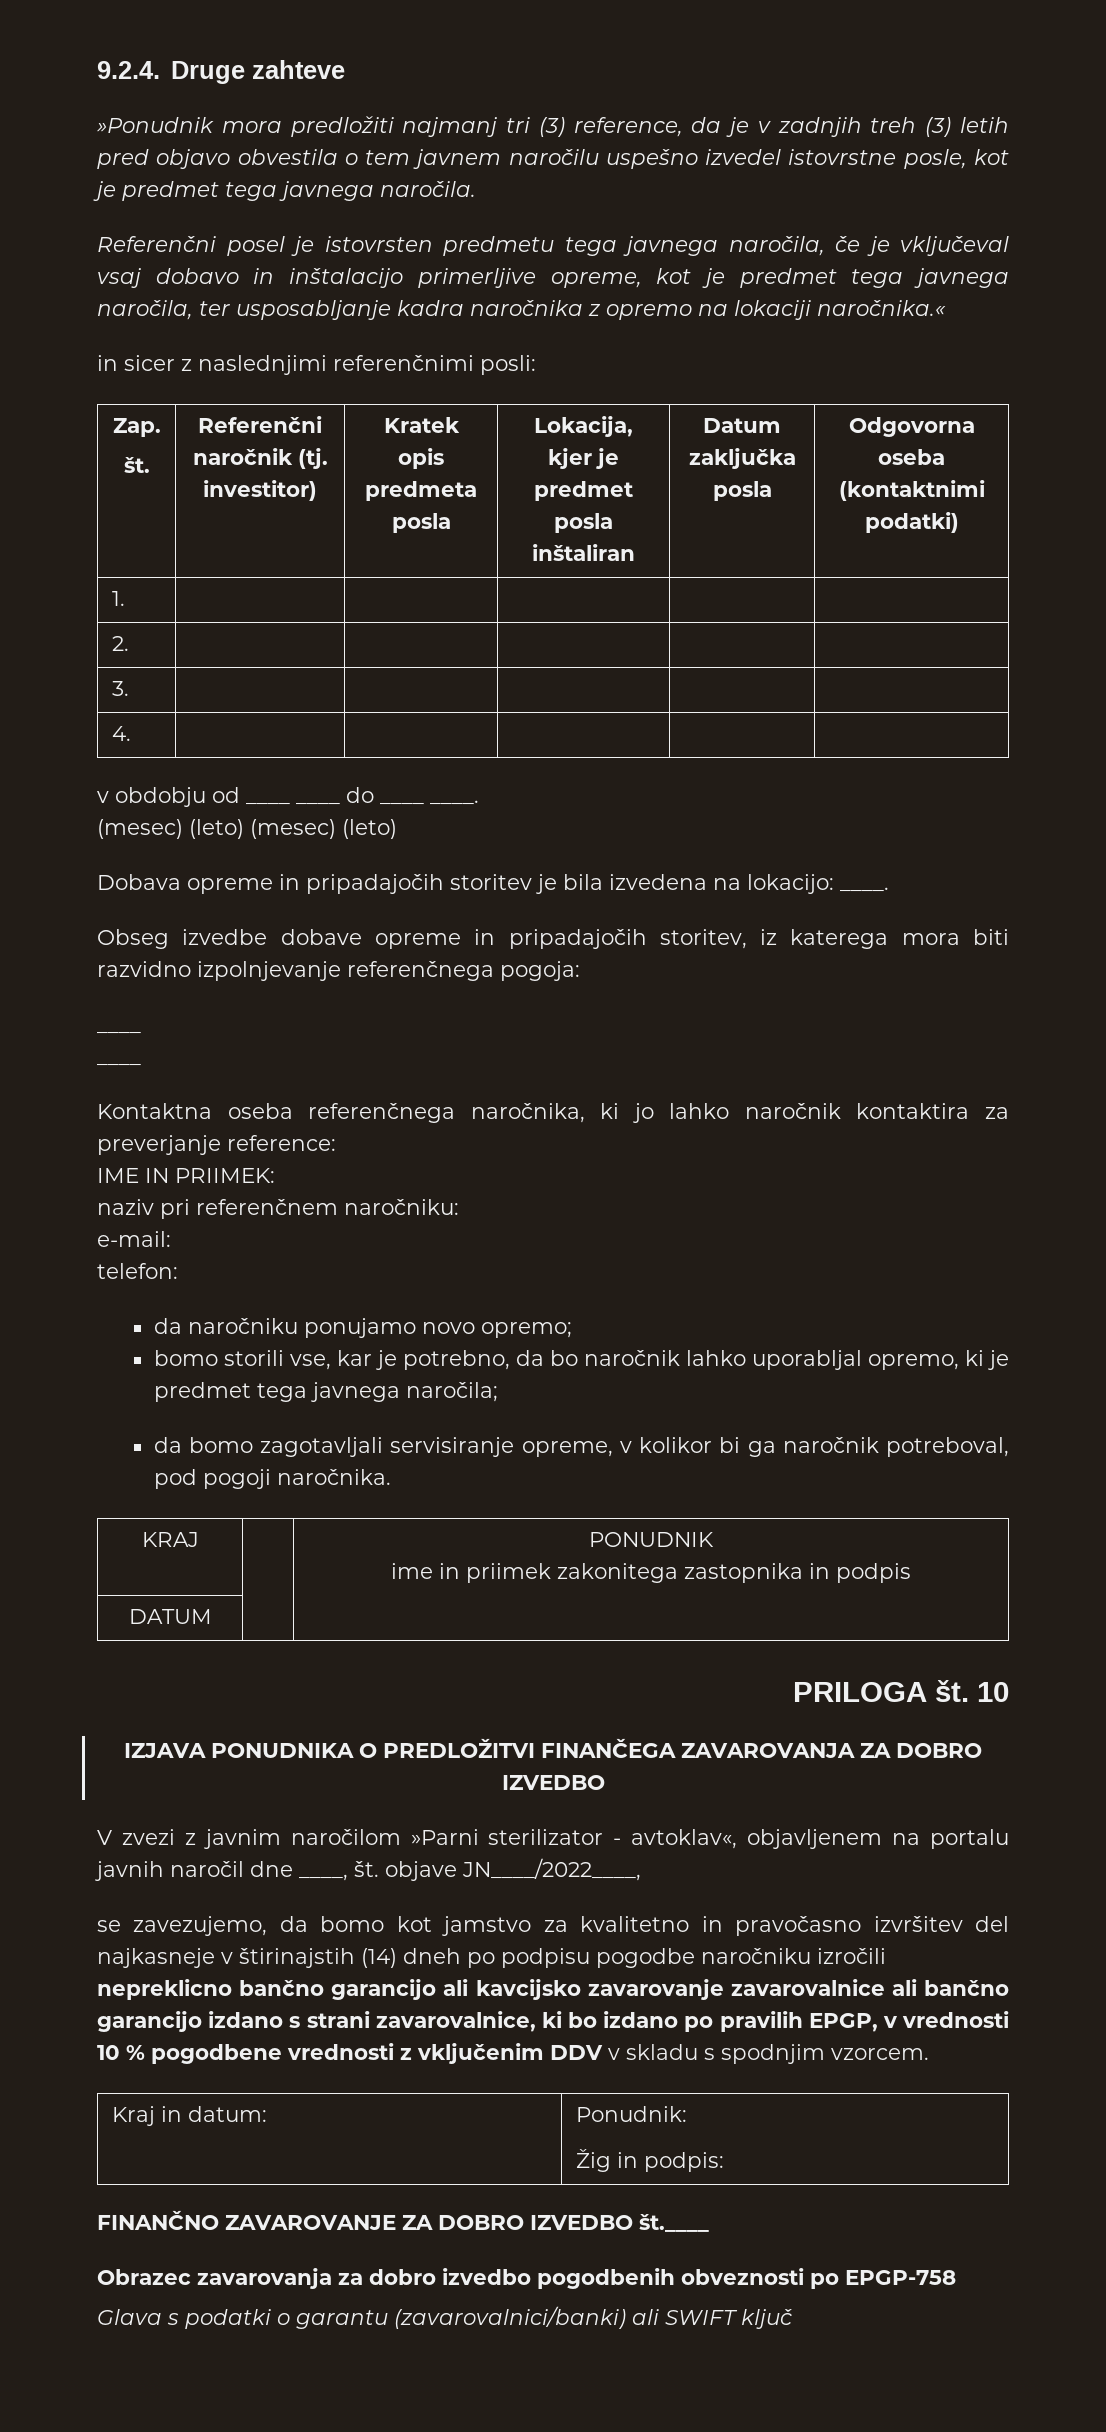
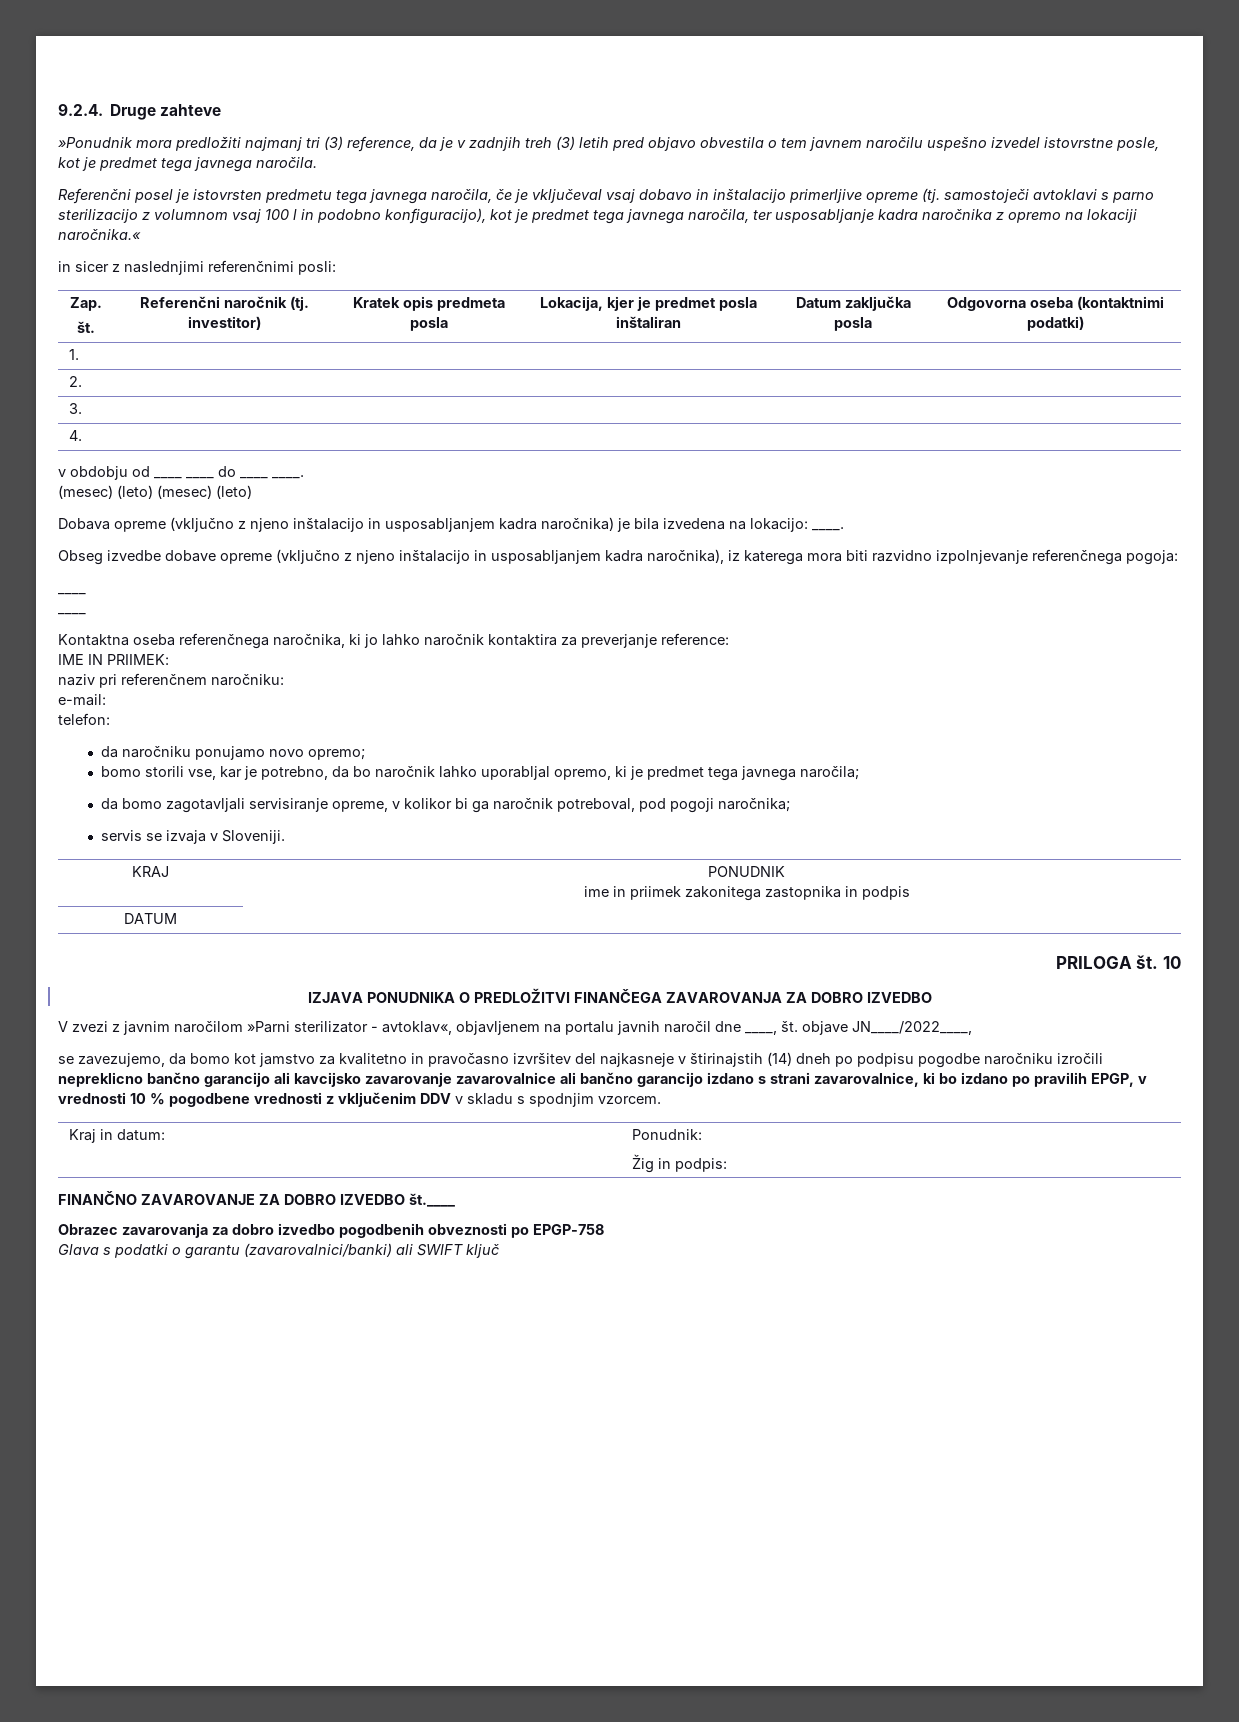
- Referenčni posel je istovrsten predmetu tega javnega naročila, če je vključeval vsaj dobavo in inštalacijo primerljive opreme, kot je predmet tega javnega naročila, ter usposabljanje kadra naročnika z opremo na lokaciji naročnika.«
+ Referenčni posel je istovrsten predmetu tega javnega naročila, če je vključeval vsaj dobavo in inštalacijo primerljive opreme (tj. samostoječi avtoklavi s parno sterilizacijo z volumnom vsaj 100 l in podobno konfiguracijo), kot je predmet tega javnega naročila, ter usposabljanje kadra naročnika z opremo na lokaciji naročnika.«
- Dobava opreme in pripadajočih storitev je bila izvedena na lokacijo: ____.
+ Dobava opreme (vključno z njeno inštalacijo in usposabljanjem kadra naročnika) je bila izvedena na lokacijo: ____.
- Obseg izvedbe dobave opreme in pripadajočih storitev, iz katerega mora biti razvidno izpolnjevanje referenčnega pogoja:
+ Obseg izvedbe dobave opreme (vključno z njeno inštalacijo in usposabljanjem kadra naročnika), iz katerega mora biti razvidno izpolnjevanje referenčnega pogoja:
- da bomo zagotavljali servisiranje opreme, v kolikor bi ga naročnik potreboval, pod pogoji naročnika.
+ da bomo zagotavljali servisiranje opreme, v kolikor bi ga naročnik potreboval, pod pogoji naročnika;
+ servis se izvaja v Sloveniji.

